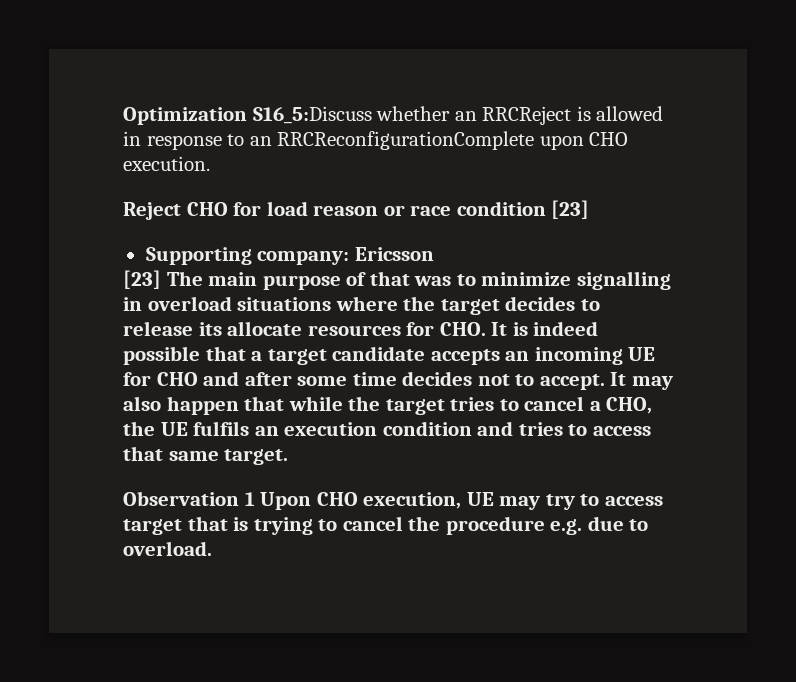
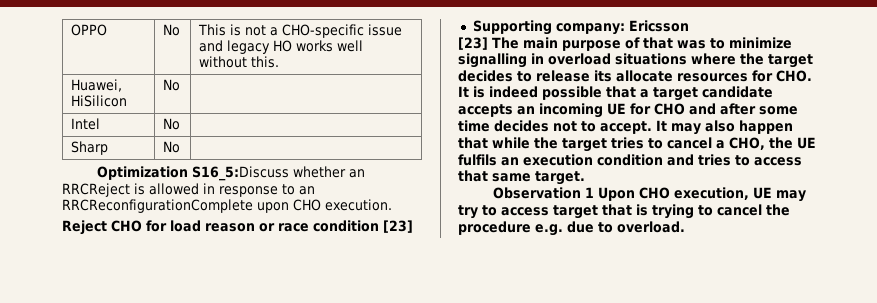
+ OPPO | No | This is not a CHO-specific issue and legacy HO works well without this.
+ Huawei, HiSilicon | No |
+ Intel | No |
+ Sharp | No |

